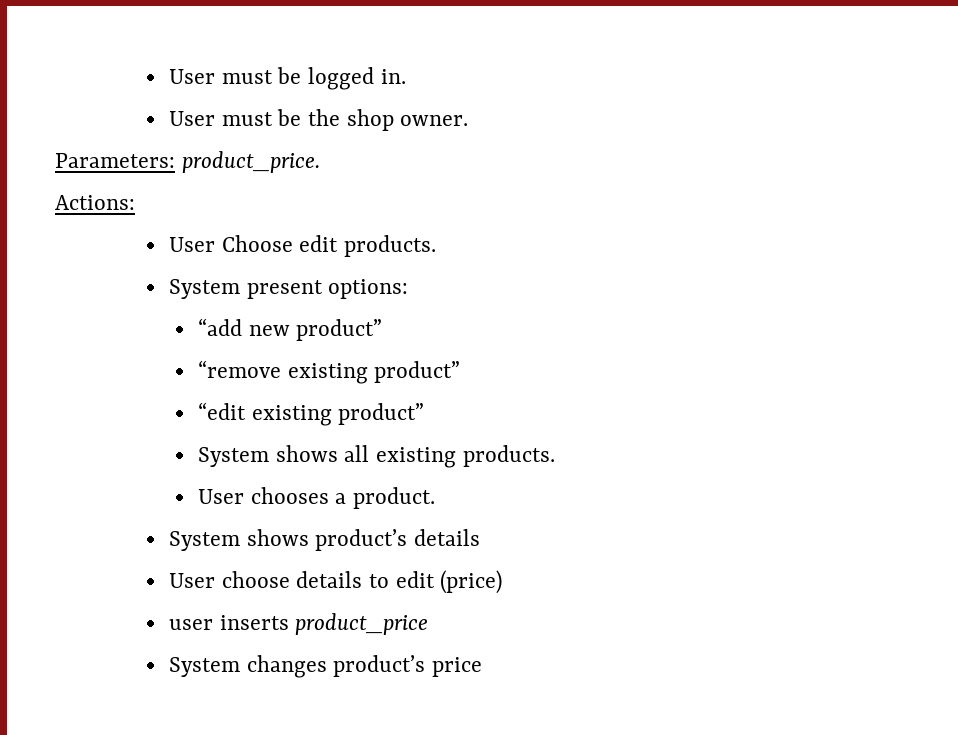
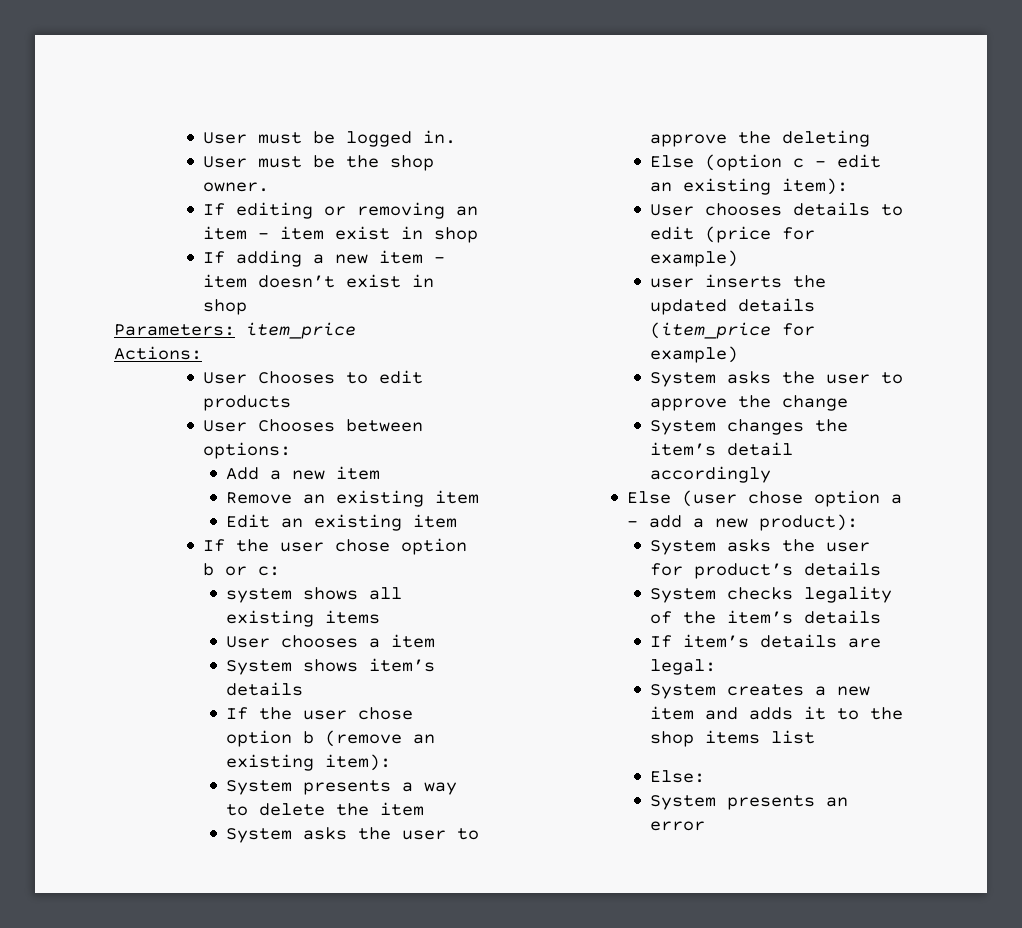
+ If editing or removing an item – item exist in shop
+ If adding a new item – item doesn’t exist in shop
- Parameters: product_price.
+ Parameters: item_price
- User Choose edit products.
- System present options:
- “add new product”
- “remove existing product”
- “edit existing product”
- System shows all existing products.
+ User Chooses to edit products
+ User Chooses between options:
+ Add a new item
+ Remove an existing item
+ Edit an existing item
+ If the user chose option b or c:
+ system shows all existing items
- User chooses a product.
- System shows product’s details
- User choose details to edit (price)
- user inserts product_price
- System changes product’s price
+ User chooses a item
+ System shows item’s details
+ If the user chose option b (remove an existing item):
+ System presents a way to delete the item
+ System asks the user to approve the deleting
+ Else (option c – edit an existing item):
+ User chooses details to edit (price for example)
+ user inserts the updated details (item_price for example)
+ System asks the user to approve the change
+ System changes the item’s detail accordingly
+ Else (user chose option a – add a new product):
+ System asks the user for product’s details
+ System checks legality of the item’s details
+ If item’s details are legal:
+ System creates a new item and adds it to the shop items list
+ Else:
+ System presents an error

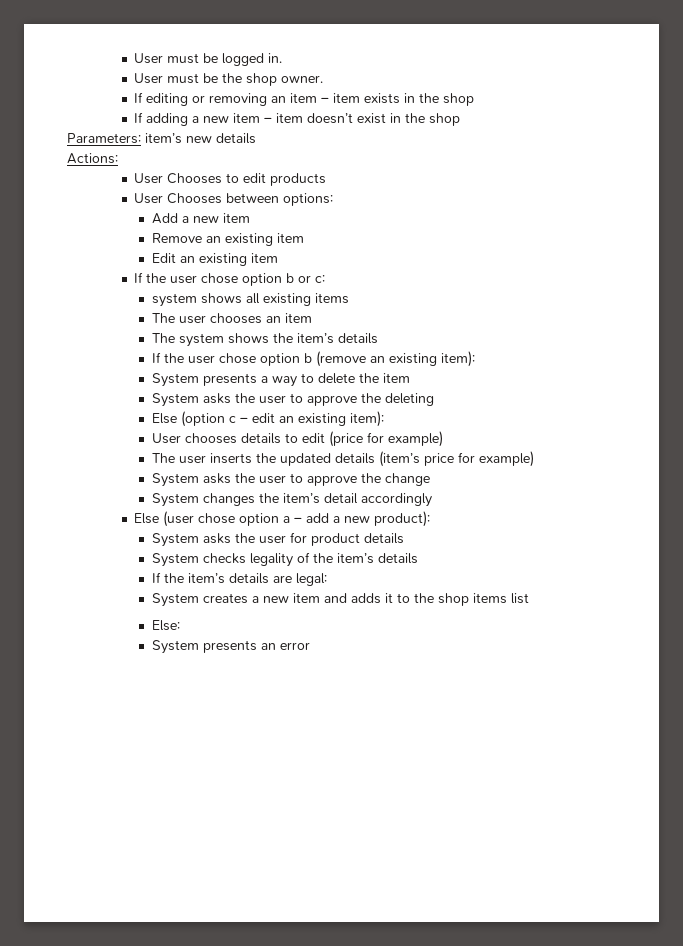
- If editing or removing an item – item exist in shop
+ If editing or removing an item – item exists in the shop
- If adding a new item – item doesn’t exist in shop
+ If adding a new item – item doesn’t exist in the shop
- Parameters: item_price
+ Parameters: item’s new details
- User chooses a item
- System shows item’s details
+ The user chooses an item
+ The system shows the item’s details
- user inserts the updated details (item_price for example)
+ The user inserts the updated details (item’s price for example)
- System asks the user for product’s details
+ System asks the user for product details
- If item’s details are legal:
+ If the item’s details are legal:

